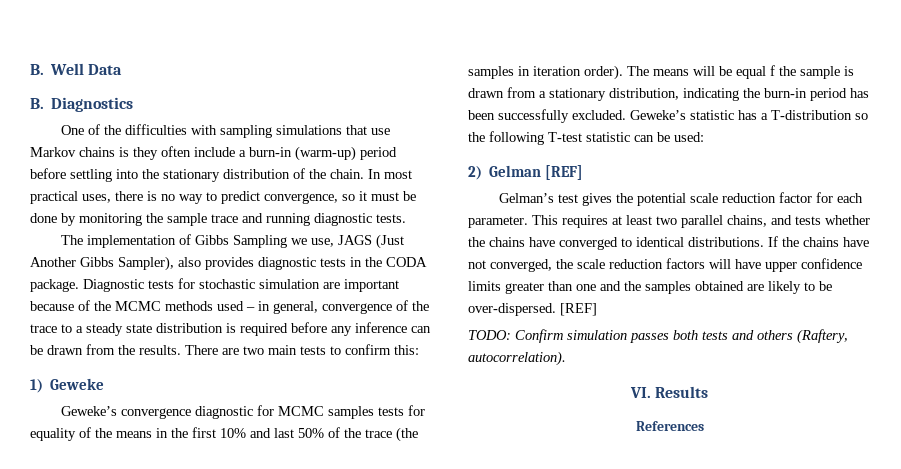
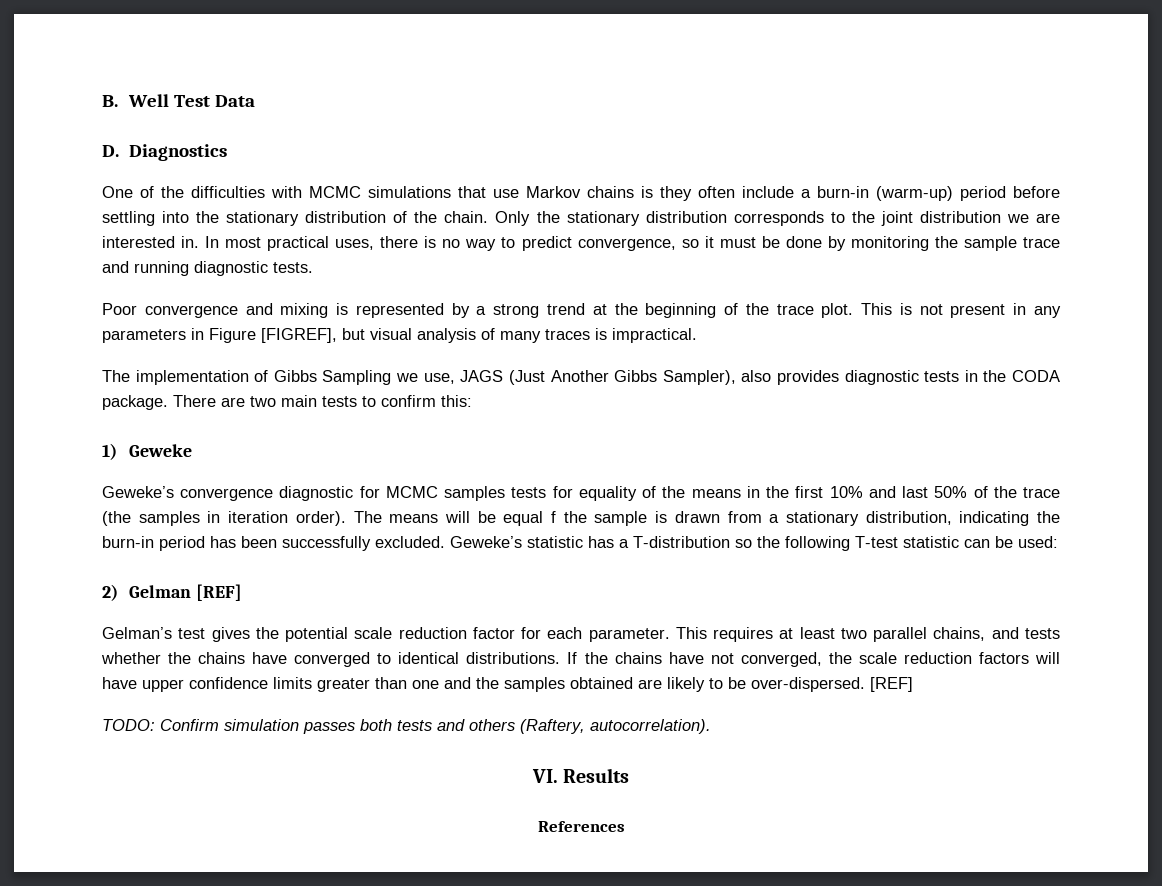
- B. Well Data
+ B. Well Test Data
- B. Diagnostics
+ D. Diagnostics
- One of the difficulties with sampling simulations that use Markov chains is they often include a burn-in (warm-up) period before settling into the stationary distribution of the chain.
+ One of the difficulties with MCMC simulations that use Markov chains is they often include a burn-in (warm-up) period before settling into the stationary distribution of the chain.
+ Only the stationary distribution corresponds to the joint distribution we are interested in.
+ Poor convergence and mixing is represented by a strong trend at the beginning of the trace plot. This is not present in any parameters in Figure [FIGREF], but visual analysis of many traces is impractical.
- Diagnostic tests for stochastic simulation are important because of the MCMC methods used – in general, convergence of the trace to a steady state distribution is required before any inference can be drawn from the results.

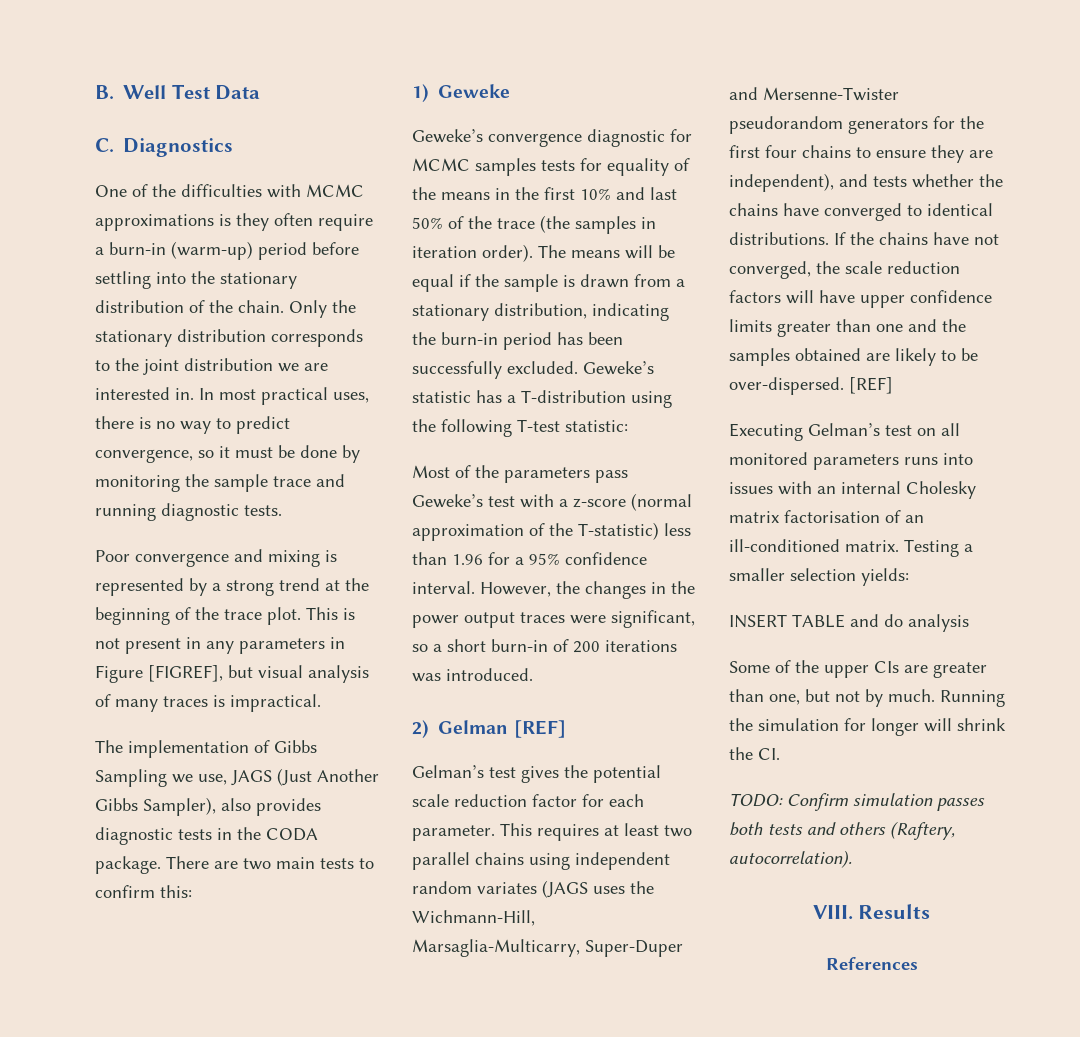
- D. Diagnostics
+ C. Diagnostics
- One of the difficulties with MCMC simulations that use Markov chains is they often include a burn-in (warm-up) period before settling into the stationary distribution of the chain.
+ One of the difficulties with MCMC approximations is they often require a burn-in (warm-up) period before settling into the stationary distribution of the chain.
- The means will be equal f the sample is drawn from a stationary distribution, indicating the burn-in period has been successfully excluded.
+ The means will be equal if the sample is drawn from a stationary distribution, indicating the burn-in period has been successfully excluded.
- Geweke’s statistic has a T-distribution so the following T-test statistic can be used:
+ Geweke’s statistic has a T-distribution using the following T-test statistic:
+ Most of the parameters pass Geweke’s test with a z-score (normal approximation of the T-statistic) less than 1.96 for a 95% confidence interval. However, the changes in the power output traces were significant, so a short burn-in of 200 iterations was introduced.
- This requires at least two parallel chains, and tests whether the chains have converged to identical distributions.
+ This requires at least two parallel chains using independent random variates (JAGS uses the Wichmann-Hill, Marsaglia-Multicarry, Super-Duper and Mersenne-Twister pseudorandom generators for the first four chains to ensure they are independent), and tests whether the chains have converged to identical distributions.
+ Executing Gelman’s test on all monitored parameters runs into issues with an internal Cholesky matrix factorisation of an ill-conditioned matrix. Testing a smaller selection yields:
+ INSERT TABLE and do analysis
+ Some of the upper CIs are greater than one, but not by much. Running the simulation for longer will shrink the CI.
- VI. Results
+ VIII. Results

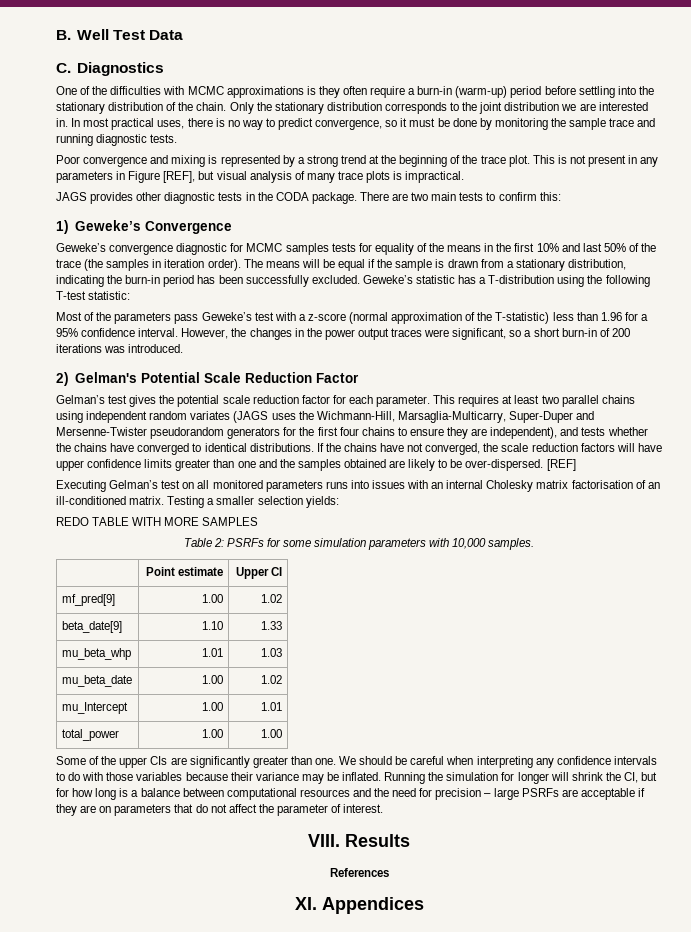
- This is not present in any parameters in Figure [FIGREF], but visual analysis of many traces is impractical.
+ This is not present in any parameters in Figure [REF], but visual analysis of many trace plots is impractical.
- The implementation of Gibbs Sampling we use, JAGS (Just Another Gibbs Sampler), also provides diagnostic tests in the CODA package.
+ JAGS provides other diagnostic tests in the CODA package.
- 1) Geweke
+ 1) Geweke’s Convergence
- 2) Gelman [REF]
+ 2) Gelman's Potential Scale Reduction Factor
- INSERT TABLE and do analysis
+ REDO TABLE WITH MORE SAMPLES
+ Table 2: PSRFs for some simulation parameters with 10,000 samples.
+ | Point estimate | Upper CI
+ mf_pred[9] | 1.00 | 1.02
+ beta_date[9] | 1.10 | 1.33
+ mu_beta_whp | 1.01 | 1.03
+ mu_beta_date | 1.00 | 1.02
+ mu_Intercept | 1.00 | 1.01
+ total_power | 1.00 | 1.00
- Some of the upper CIs are greater than one, but not by much.
+ Some of the upper CIs are significantly greater than one. We should be careful when interpreting any confidence intervals to do with those variables because their variance may be inflated.
- Running the simulation for longer will shrink the CI.
- TODO: Confirm simulation passes both tests and others (Raftery, autocorrelation).
+ Running the simulation for longer will shrink the CI, but for how long is a balance between computational resources and the need for precision – large PSRFs are acceptable if they are on parameters that do not affect the parameter of interest.
+ XI. Appendices

